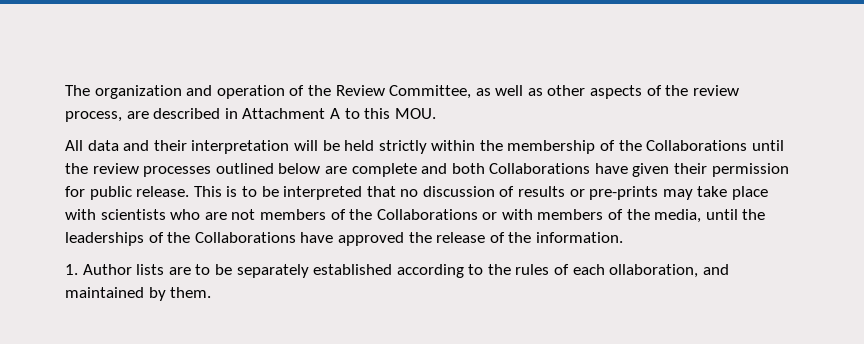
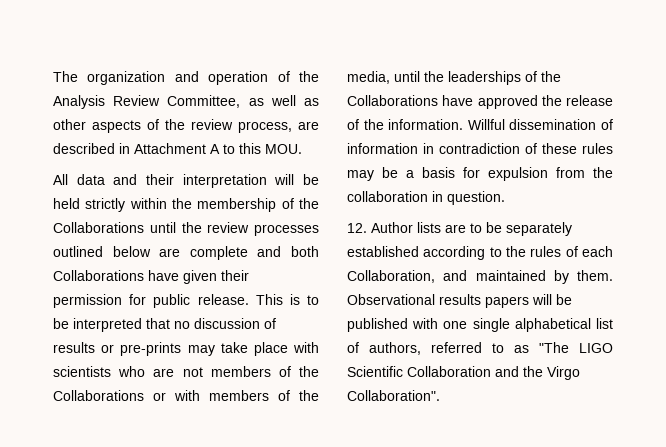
- The organization and operation of the Review Committee, as well as other aspects of the review process, are described in Attachment A to this MOU.
+ The organization and operation of the Analysis Review Committee, as well as other aspects of the review process, are described in Attachment A to this MOU.
- This is to be interpreted that no discussion of results or pre-prints may take place with scientists who are not members of the Collaborations or with members of the media, until the leaderships of the Collaborations have approved the release of the information.
- 1. Author lists are to be separately established according to the rules of each ollaboration, and maintained by them.
+ This is to be interpreted that no discussion of results or pre-prints may take place with scientists who are not members of the Collaborations or with members of the media, until the leaderships of the Collaborations have approved the release of the information. Willful dissemination of information in contradiction of these rules may be a basis for expulsion from the collaboration in question.
+ 12. Author lists are to be separately established according to the rules of each Collaboration, and maintained by them.
+ Observational results papers will be published with one single alphabetical list of authors, referred to as "The LIGO Scientific Collaboration and the Virgo Collaboration".

